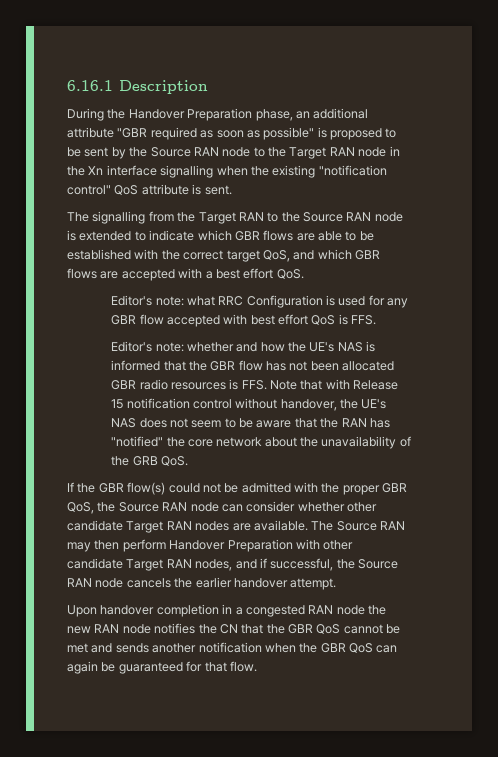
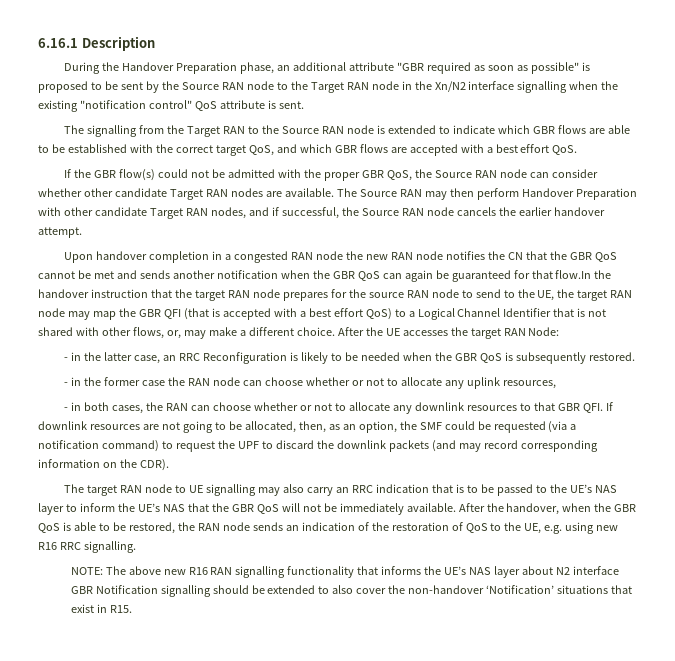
- During the Handover Preparation phase, an additional attribute "GBR required as soon as possible" is proposed to be sent by the Source RAN node to the Target RAN node in the Xn interface signalling when the existing "notification control" QoS attribute is sent.
+ During the Handover Preparation phase, an additional attribute "GBR required as soon as possible" is proposed to be sent by the Source RAN node to the Target RAN node in the Xn/N2 interface signalling when the existing "notification control" QoS attribute is sent.
- Editor's note: what RRC Configuration is used for any GBR flow accepted with best effort QoS is FFS.
- Editor's note: whether and how the UE's NAS is informed that the GBR flow has not been allocated GBR radio resources is FFS. Note that with Release 15 notification control without handover, the UE's NAS does not seem to be aware that the RAN has "notified" the core network about the unavailability of the GRB QoS.
- Upon handover completion in a congested RAN node the new RAN node notifies the CN that the GBR QoS cannot be met and sends another notification when the GBR QoS can again be guaranteed for that flow.
+ Upon handover completion in a congested RAN node the new RAN node notifies the CN that the GBR QoS cannot be met and sends another notification when the GBR QoS can again be guaranteed for that flow.In the handover instruction that the target RAN node prepares for the source RAN node to send to the UE, the target RAN node may map the GBR QFI (that is accepted with a best effort QoS) to a Logical Channel Identifier that is not shared with other flows, or, may make a different choice. After the UE accesses the target RAN Node:
+ - in the latter case, an RRC Reconfiguration is likely to be needed when the GBR QoS is subsequently restored.
+ - in the former case the RAN node can choose whether or not to allocate any uplink resources,
+ - in both cases, the RAN can choose whether or not to allocate any downlink resources to that GBR QFI. If downlink resources are not going to be allocated, then, as an option, the SMF could be requested (via a notification command) to request the UPF to discard the downlink packets (and may record corresponding information on the CDR).
+ The target RAN node to UE signalling may also carry an RRC indication that is to be passed to the UE’s NAS layer to inform the UE’s NAS that the GBR QoS will not be immediately available. After the handover, when the GBR QoS is able to be restored, the RAN node sends an indication of the restoration of QoS to the UE, e.g. using new R16 RRC signalling.
+ NOTE: The above new R16 RAN signalling functionality that informs the UE’s NAS layer about N2 interface GBR Notification signalling should be extended to also cover the non-handover ‘Notification’ situations that exist in R15.

